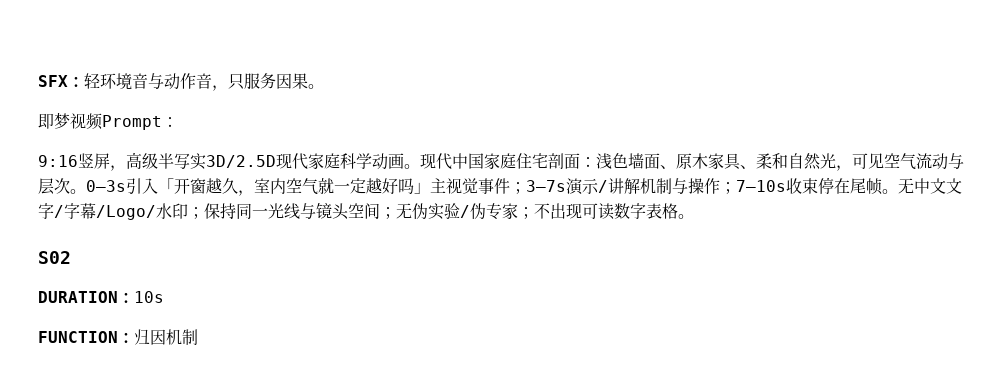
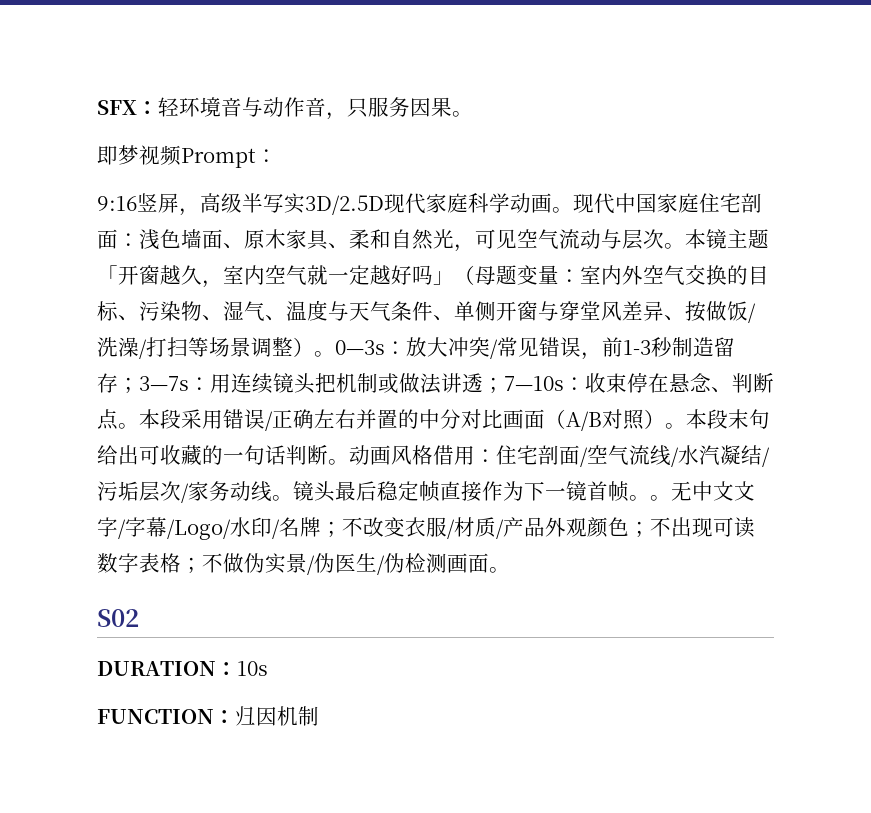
- 0—3s引入「开窗越久，室内空气就一定越好吗」主视觉事件；3—7s演示/讲解机制与操作；7—10s收束停在尾帧。
+ 本镜主题「开窗越久，室内空气就一定越好吗」（母题变量：室内外空气交换的目标、污染物、湿气、温度与天气条件、单侧开窗与穿堂风差异、按做饭/洗澡/打扫等场景调整）。0—3s：放大冲突/常见错误，前1-3秒制造留存；3—7s：用连续镜头把机制或做法讲透；7—10s：收束停在悬念、判断点。本段采用错误/正确左右并置的中分对比画面（A/B对照）。本段末句给出可收藏的一句话判断。动画风格借用：住宅剖面/空气流线/水汽凝结/污垢层次/家务动线。镜头最后稳定帧直接作为下一镜首帧。。
- 无中文文字/字幕/Logo/水印；保持同一光线与镜头空间；无伪实验/伪专家；不出现可读数字表格。
+ 无中文文字/字幕/Logo/水印/名牌；不改变衣服/材质/产品外观颜色；不出现可读数字表格；不做伪实景/伪医生/伪检测画面。

